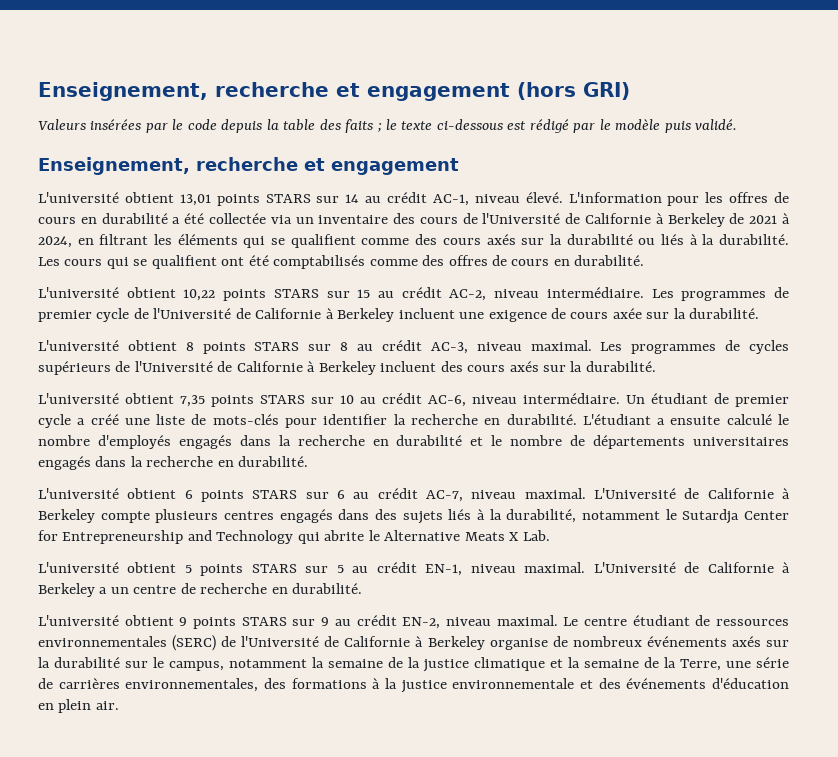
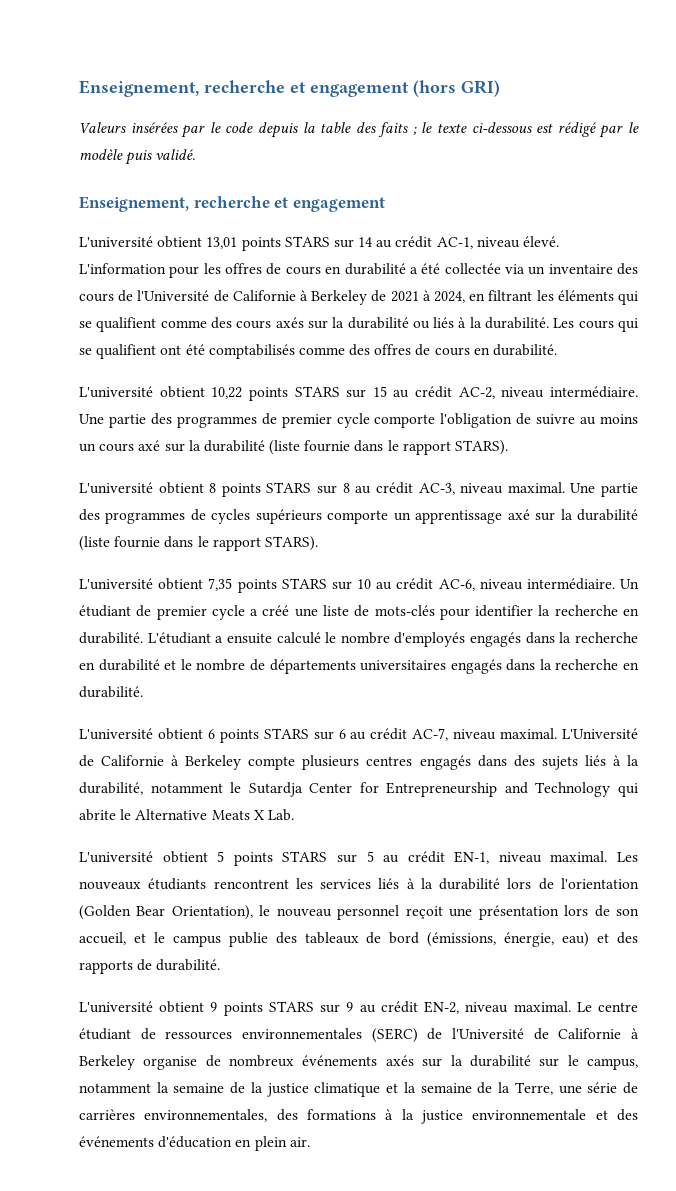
- Les programmes de premier cycle de l'Université de Californie à Berkeley incluent une exigence de cours axée sur la durabilité.
+ Une partie des programmes de premier cycle comporte l'obligation de suivre au moins un cours axé sur la durabilité (liste fournie dans le rapport STARS).
- Les programmes de cycles supérieurs de l'Université de Californie à Berkeley incluent des cours axés sur la durabilité.
+ Une partie des programmes de cycles supérieurs comporte un apprentissage axé sur la durabilité (liste fournie dans le rapport STARS).
- L'Université de Californie à Berkeley a un centre de recherche en durabilité.
+ Les nouveaux étudiants rencontrent les services liés à la durabilité lors de l'orientation (Golden Bear Orientation), le nouveau personnel reçoit une présentation lors de son accueil, et le campus publie des tableaux de bord (émissions, énergie, eau) et des rapports de durabilité.

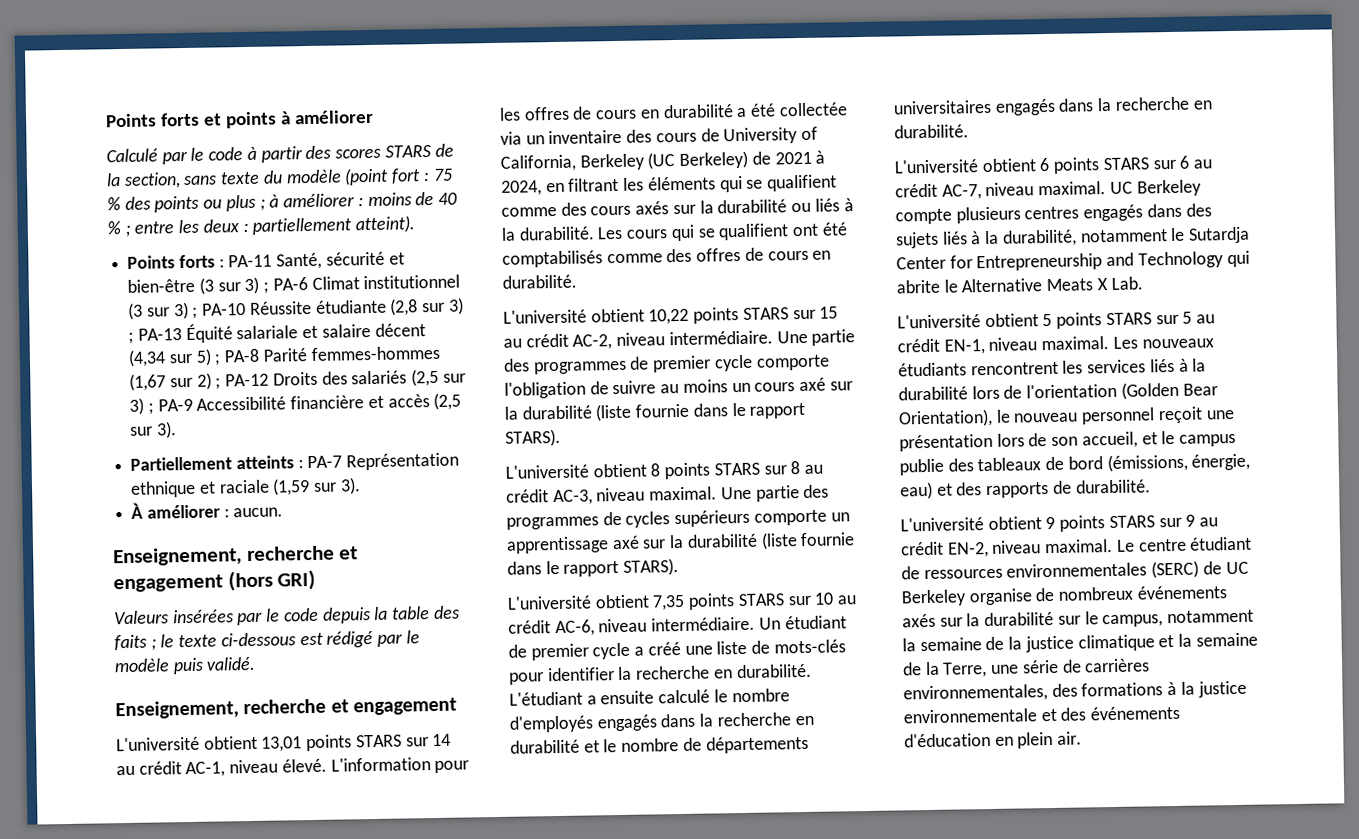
+ Points forts et points à améliorer
+ Calculé par le code à partir des scores STARS de la section, sans texte du modèle (point fort : 75 % des points ou plus ; à améliorer : moins de 40 % ; entre les deux : partiellement atteint).
+ Points forts : PA-11 Santé, sécurité et bien-être (3 sur 3) ; PA-6 Climat institutionnel (3 sur 3) ; PA-10 Réussite étudiante (2,8 sur 3) ; PA-13 Équité salariale et salaire décent (4,34 sur 5) ; PA-8 Parité femmes-hommes (1,67 sur 2) ; PA-12 Droits des salariés (2,5 sur 3) ; PA-9 Accessibilité financière et accès (2,5 sur 3).
+ Partiellement atteints : PA-7 Représentation ethnique et raciale (1,59 sur 3).
+ À améliorer : aucun.
- L'information pour les offres de cours en durabilité a été collectée via un inventaire des cours de l'Université de Californie à Berkeley de 2021 à 2024, en filtrant les éléments qui se qualifient comme des cours axés sur la durabilité ou liés à la durabilité.
+ L'information pour les offres de cours en durabilité a été collectée via un inventaire des cours de University of California, Berkeley (UC Berkeley) de 2021 à 2024, en filtrant les éléments qui se qualifient comme des cours axés sur la durabilité ou liés à la durabilité.
- L'Université de Californie à Berkeley compte plusieurs centres engagés dans des sujets liés à la durabilité, notamment le Sutardja Center for Entrepreneurship and Technology qui abrite le Alternative Meats X Lab.
+ UC Berkeley compte plusieurs centres engagés dans des sujets liés à la durabilité, notamment le Sutardja Center for Entrepreneurship and Technology qui abrite le Alternative Meats X Lab.
- Le centre étudiant de ressources environnementales (SERC) de l'Université de Californie à Berkeley organise de nombreux événements axés sur la durabilité sur le campus, notamment la semaine de la justice climatique et la semaine de la Terre, une série de carrières environnementales, des formations à la justice environnementale et des événements d'éducation en plein air.
+ Le centre étudiant de ressources environnementales (SERC) de UC Berkeley organise de nombreux événements axés sur la durabilité sur le campus, notamment la semaine de la justice climatique et la semaine de la Terre, une série de carrières environnementales, des formations à la justice environnementale et des événements d'éducation en plein air.

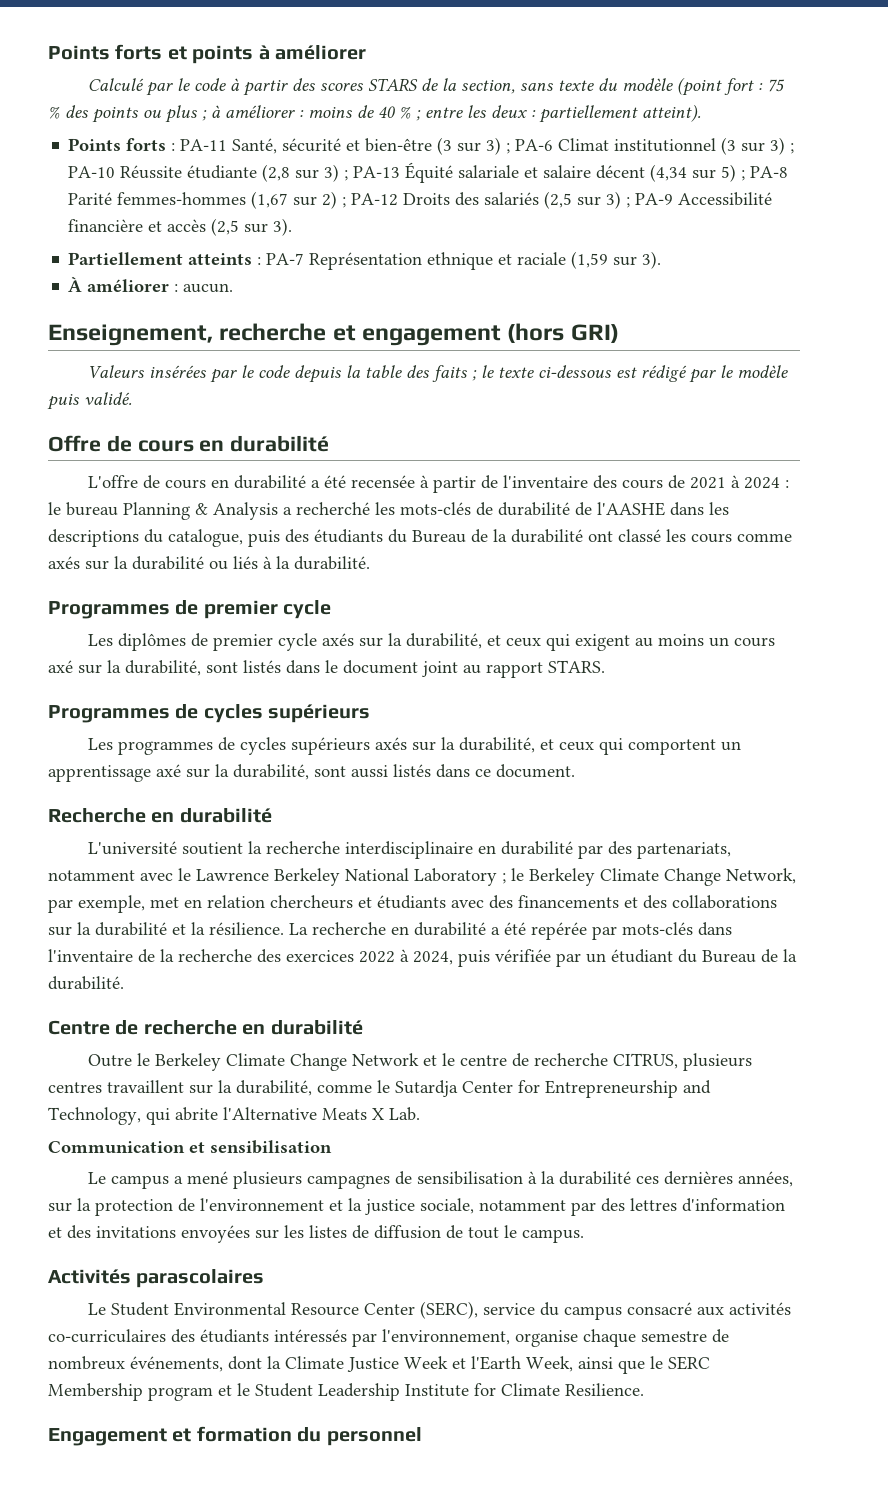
  Valeurs insérées par le code depuis la table des faits ; le texte ci-dessous est rédigé par le modèle puis validé.
- Enseignement, recherche et engagement
- L'université obtient 13,01 points STARS sur 14 au crédit AC-1, niveau élevé. L'information pour les offres de cours en durabilité a été collectée via un inventaire des cours de University of California, Berkeley (UC Berkeley) de 2021 à 2024, en filtrant les éléments qui se qualifient comme des cours axés sur la durabilité ou liés à la durabilité. Les cours qui se qualifient ont été comptabilisés comme des offres de cours en durabilité.
- L'université obtient 10,22 points STARS sur 15 au crédit AC-2, niveau intermédiaire. Une partie des programmes de premier cycle comporte l'obligation de suivre au moins un cours axé sur la durabilité (liste fournie dans le rapport STARS).
- L'université obtient 8 points STARS sur 8 au crédit AC-3, niveau maximal. Une partie des programmes de cycles supérieurs comporte un apprentissage axé sur la durabilité (liste fournie dans le rapport STARS).
- L'université obtient 7,35 points STARS sur 10 au crédit AC-6, niveau intermédiaire. Un étudiant de premier cycle a créé une liste de mots-clés pour identifier la recherche en durabilité. L'étudiant a ensuite calculé le nombre d'employés engagés dans la recherche en durabilité et le nombre de départements universitaires engagés dans la recherche en durabilité.
- L'université obtient 6 points STARS sur 6 au crédit AC-7, niveau maximal. UC Berkeley compte plusieurs centres engagés dans des sujets liés à la durabilité, notamment le Sutardja Center for Entrepreneurship and Technology qui abrite le Alternative Meats X Lab.
+ Offre de cours en durabilité
+ L'offre de cours en durabilité a été recensée à partir de l'inventaire des cours de 2021 à 2024 : le bureau Planning & Analysis a recherché les mots-clés de durabilité de l'AASHE dans les descriptions du catalogue, puis des étudiants du Bureau de la durabilité ont classé les cours comme axés sur la durabilité ou liés à la durabilité.
+ Programmes de premier cycle
+ Les diplômes de premier cycle axés sur la durabilité, et ceux qui exigent au moins un cours axé sur la durabilité, sont listés dans le document joint au rapport STARS.
+ Programmes de cycles supérieurs
+ Les programmes de cycles supérieurs axés sur la durabilité, et ceux qui comportent un apprentissage axé sur la durabilité, sont aussi listés dans ce document.
+ Recherche en durabilité
+ L'université soutient la recherche interdisciplinaire en durabilité par des partenariats, notamment avec le Lawrence Berkeley National Laboratory ; le Berkeley Climate Change Network, par exemple, met en relation chercheurs et étudiants avec des financements et des collaborations sur la durabilité et la résilience. La recherche en durabilité a été repérée par mots-clés dans l'inventaire de la recherche des exercices 2022 à 2024, puis vérifiée par un étudiant du Bureau de la durabilité.
+ Centre de recherche en durabilité
+ Outre le Berkeley Climate Change Network et le centre de recherche CITRUS, plusieurs centres travaillent sur la durabilité, comme le Sutardja Center for Entrepreneurship and Technology, qui abrite l'Alternative Meats X Lab.
- L'université obtient 5 points STARS sur 5 au crédit EN-1, niveau maximal. Les nouveaux étudiants rencontrent les services liés à la durabilité lors de l'orientation (Golden Bear Orientation), le nouveau personnel reçoit une présentation lors de son accueil, et le campus publie des tableaux de bord (émissions, énergie, eau) et des rapports de durabilité.
- L'université obtient 9 points STARS sur 9 au crédit EN-2, niveau maximal. Le centre étudiant de ressources environnementales (SERC) de UC Berkeley organise de nombreux événements axés sur la durabilité sur le campus, notamment la semaine de la justice climatique et la semaine de la Terre, une série de carrières environnementales, des formations à la justice environnementale et des événements d'éducation en plein air.
+ Communication et sensibilisation
+ Le campus a mené plusieurs campagnes de sensibilisation à la durabilité ces dernières années, sur la protection de l'environnement et la justice sociale, notamment par des lettres d'information et des invitations envoyées sur les listes de diffusion de tout le campus.
+ Activités parascolaires
+ Le Student Environmental Resource Center (SERC), service du campus consacré aux activités co-curriculaires des étudiants intéressés par l'environnement, organise chaque semestre de nombreux événements, dont la Climate Justice Week et l'Earth Week, ainsi que le SERC Membership program et le Student Leadership Institute for Climate Resilience.
+ Engagement et formation du personnel

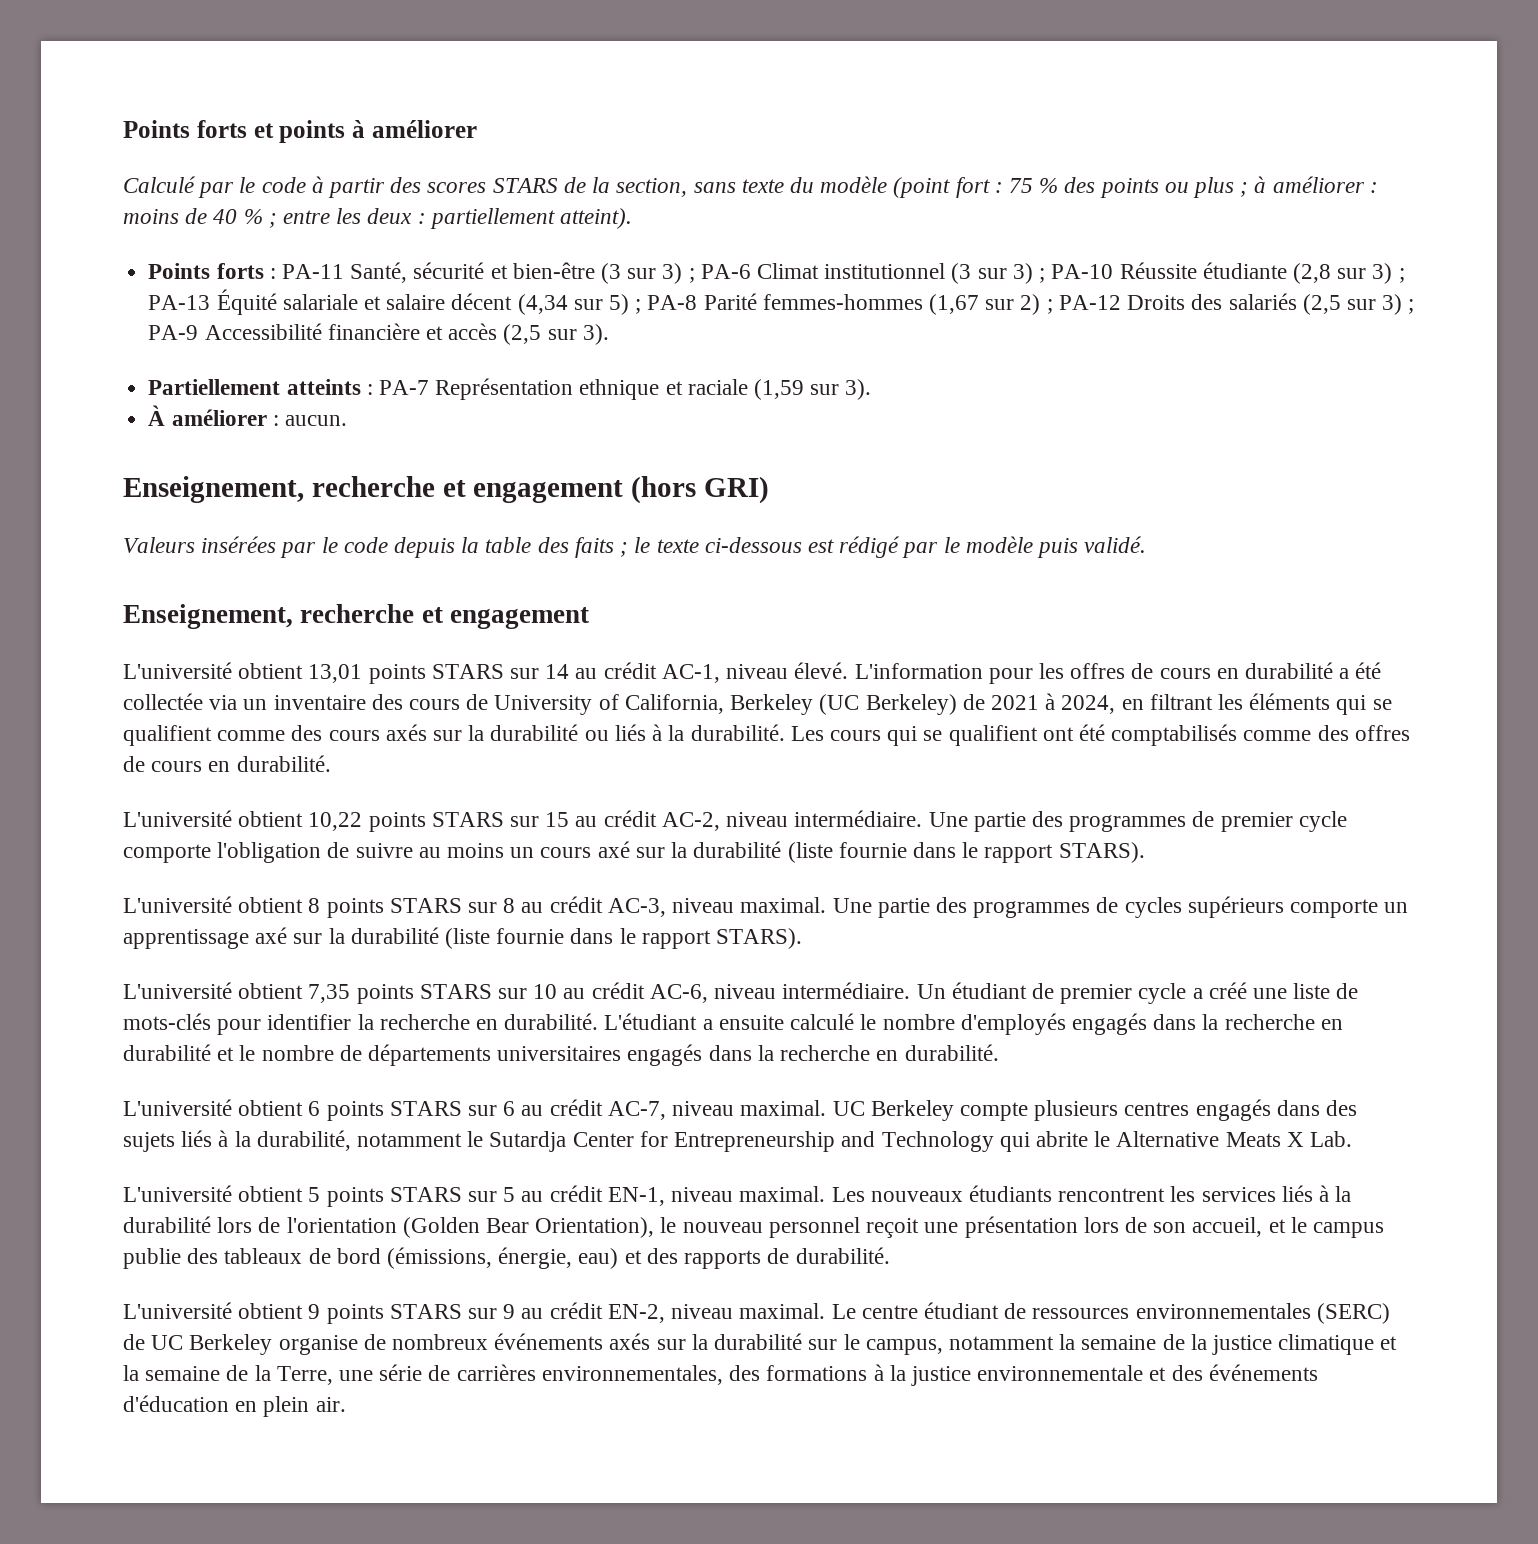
  Valeurs insérées par le code depuis la table des faits ; le texte ci-dessous est rédigé par le modèle puis validé.
- Offre de cours en durabilité
- L'offre de cours en durabilité a été recensée à partir de l'inventaire des cours de 2021 à 2024 : le bureau Planning & Analysis a recherché les mots-clés de durabilité de l'AASHE dans les descriptions du catalogue, puis des étudiants du Bureau de la durabilité ont classé les cours comme axés sur la durabilité ou liés à la durabilité.
- Programmes de premier cycle
- Les diplômes de premier cycle axés sur la durabilité, et ceux qui exigent au moins un cours axé sur la durabilité, sont listés dans le document joint au rapport STARS.
- Programmes de cycles supérieurs
- Les programmes de cycles supérieurs axés sur la durabilité, et ceux qui comportent un apprentissage axé sur la durabilité, sont aussi listés dans ce document.
- Recherche en durabilité
- L'université soutient la recherche interdisciplinaire en durabilité par des partenariats, notamment avec le Lawrence Berkeley National Laboratory ; le Berkeley Climate Change Network, par exemple, met en relation chercheurs et étudiants avec des financements et des collaborations sur la durabilité et la résilience. La recherche en durabilité a été repérée par mots-clés dans l'inventaire de la recherche des exercices 2022 à 2024, puis vérifiée par un étudiant du Bureau de la durabilité.
- Centre de recherche en durabilité
- Outre le Berkeley Climate Change Network et le centre de recherche CITRUS, plusieurs centres travaillent sur la durabilité, comme le Sutardja Center for Entrepreneurship and Technology, qui abrite l'Alternative Meats X Lab.
+ Enseignement, recherche et engagement
+ L'université obtient 13,01 points STARS sur 14 au crédit AC-1, niveau élevé. L'information pour les offres de cours en durabilité a été collectée via un inventaire des cours de University of California, Berkeley (UC Berkeley) de 2021 à 2024, en filtrant les éléments qui se qualifient comme des cours axés sur la durabilité ou liés à la durabilité. Les cours qui se qualifient ont été comptabilisés comme des offres de cours en durabilité.
+ L'université obtient 10,22 points STARS sur 15 au crédit AC-2, niveau intermédiaire. Une partie des programmes de premier cycle comporte l'obligation de suivre au moins un cours axé sur la durabilité (liste fournie dans le rapport STARS).
+ L'université obtient 8 points STARS sur 8 au crédit AC-3, niveau maximal. Une partie des programmes de cycles supérieurs comporte un apprentissage axé sur la durabilité (liste fournie dans le rapport STARS).
+ L'université obtient 7,35 points STARS sur 10 au crédit AC-6, niveau intermédiaire. Un étudiant de premier cycle a créé une liste de mots-clés pour identifier la recherche en durabilité. L'étudiant a ensuite calculé le nombre d'employés engagés dans la recherche en durabilité et le nombre de départements universitaires engagés dans la recherche en durabilité.
+ L'université obtient 6 points STARS sur 6 au crédit AC-7, niveau maximal. UC Berkeley compte plusieurs centres engagés dans des sujets liés à la durabilité, notamment le Sutardja Center for Entrepreneurship and Technology qui abrite le Alternative Meats X Lab.
- Communication et sensibilisation
- Le campus a mené plusieurs campagnes de sensibilisation à la durabilité ces dernières années, sur la protection de l'environnement et la justice sociale, notamment par des lettres d'information et des invitations envoyées sur les listes de diffusion de tout le campus.
- Activités parascolaires
- Le Student Environmental Resource Center (SERC), service du campus consacré aux activités co-curriculaires des étudiants intéressés par l'environnement, organise chaque semestre de nombreux événements, dont la Climate Justice Week et l'Earth Week, ainsi que le SERC Membership program et le Student Leadership Institute for Climate Resilience.
- Engagement et formation du personnel
+ L'université obtient 5 points STARS sur 5 au crédit EN-1, niveau maximal. Les nouveaux étudiants rencontrent les services liés à la durabilité lors de l'orientation (Golden Bear Orientation), le nouveau personnel reçoit une présentation lors de son accueil, et le campus publie des tableaux de bord (émissions, énergie, eau) et des rapports de durabilité.
+ L'université obtient 9 points STARS sur 9 au crédit EN-2, niveau maximal. Le centre étudiant de ressources environnementales (SERC) de UC Berkeley organise de nombreux événements axés sur la durabilité sur le campus, notamment la semaine de la justice climatique et la semaine de la Terre, une série de carrières environnementales, des formations à la justice environnementale et des événements d'éducation en plein air.

